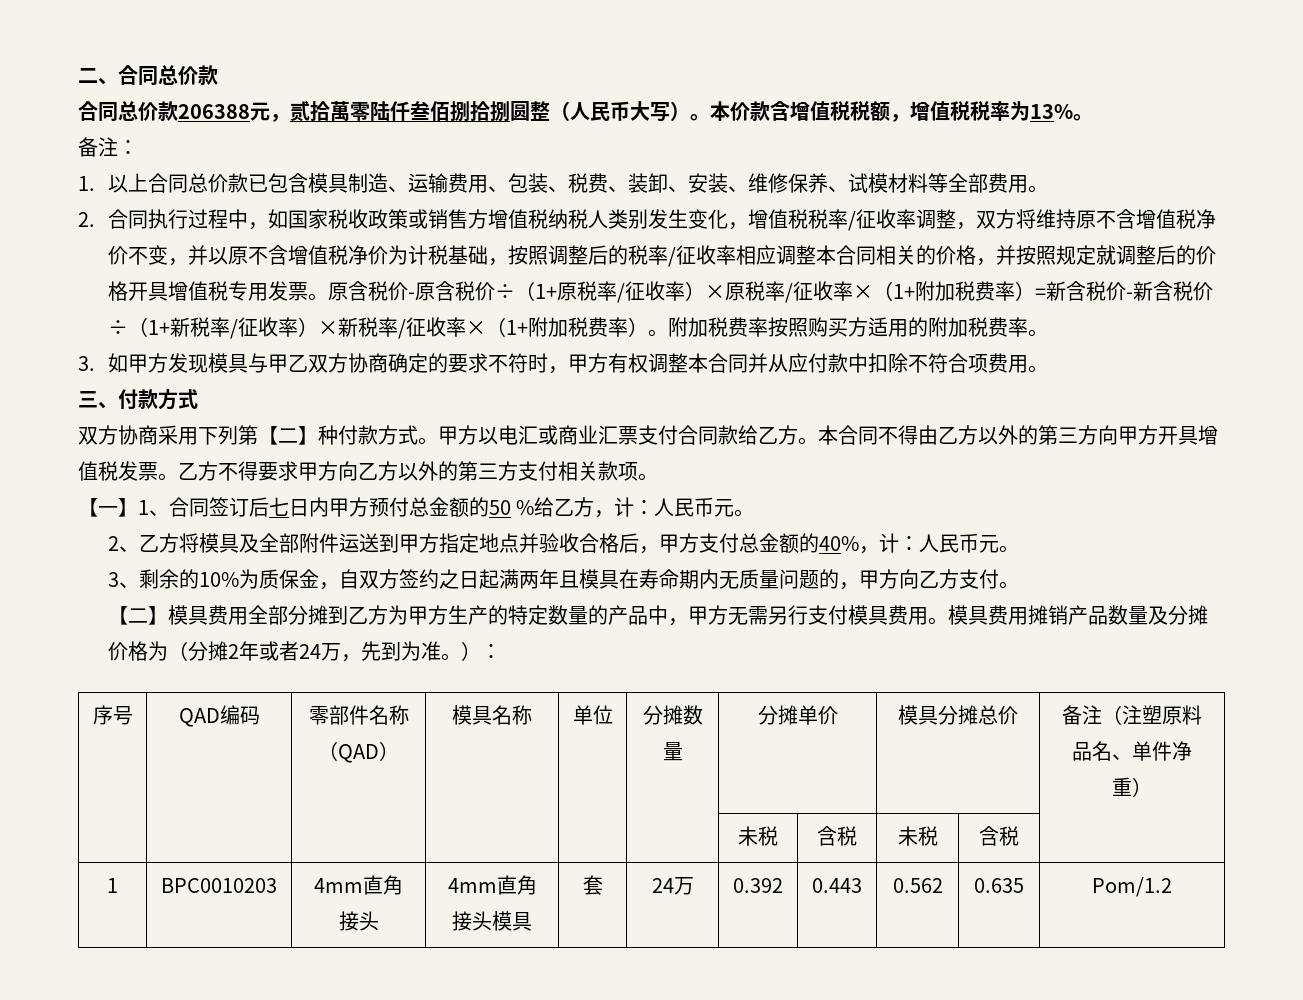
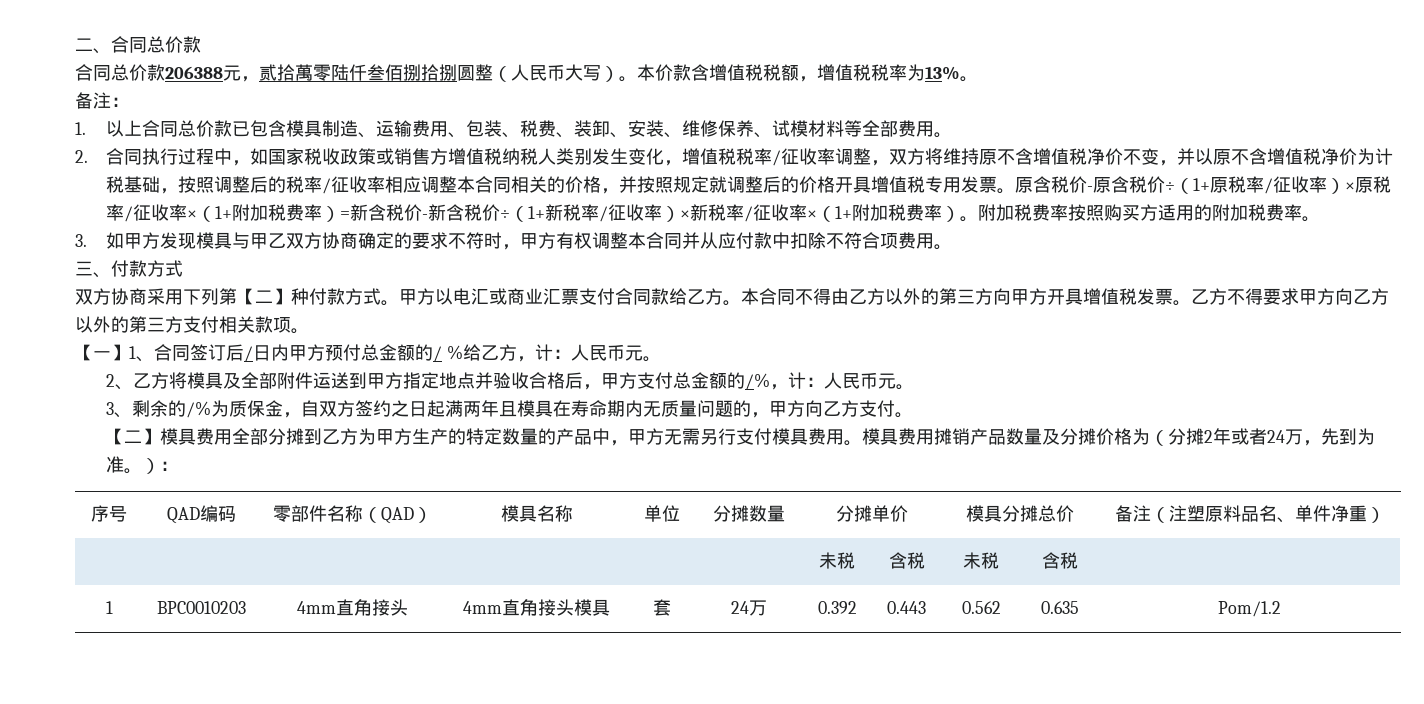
- 【一】1、合同签订后七日内甲方预付总金额的50 %给乙方，计：人民币元。
+ 【一】1、合同签订后/日内甲方预付总金额的/ %给乙方，计：人民币元。
- 2、乙方将模具及全部附件运送到甲方指定地点并验收合格后，甲方支付总金额的40%，计：人民币元。
+ 2、乙方将模具及全部附件运送到甲方指定地点并验收合格后，甲方支付总金额的/%，计：人民币元。
- 3、剩余的10%为质保金，自双方签约之日起满两年且模具在寿命期内无质量问题的，甲方向乙方支付。
+ 3、剩余的/%为质保金，自双方签约之日起满两年且模具在寿命期内无质量问题的，甲方向乙方支付。

